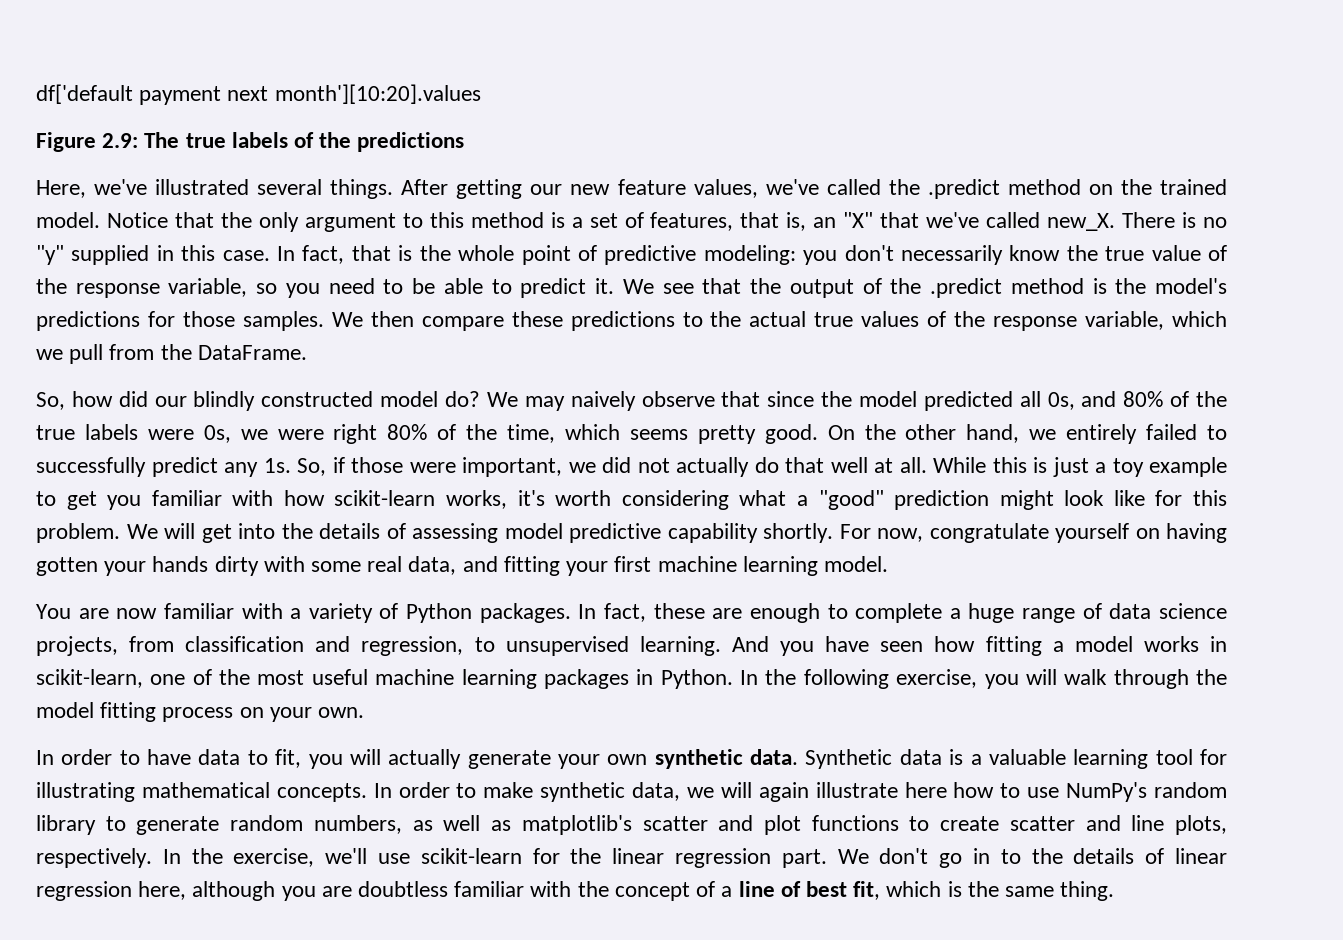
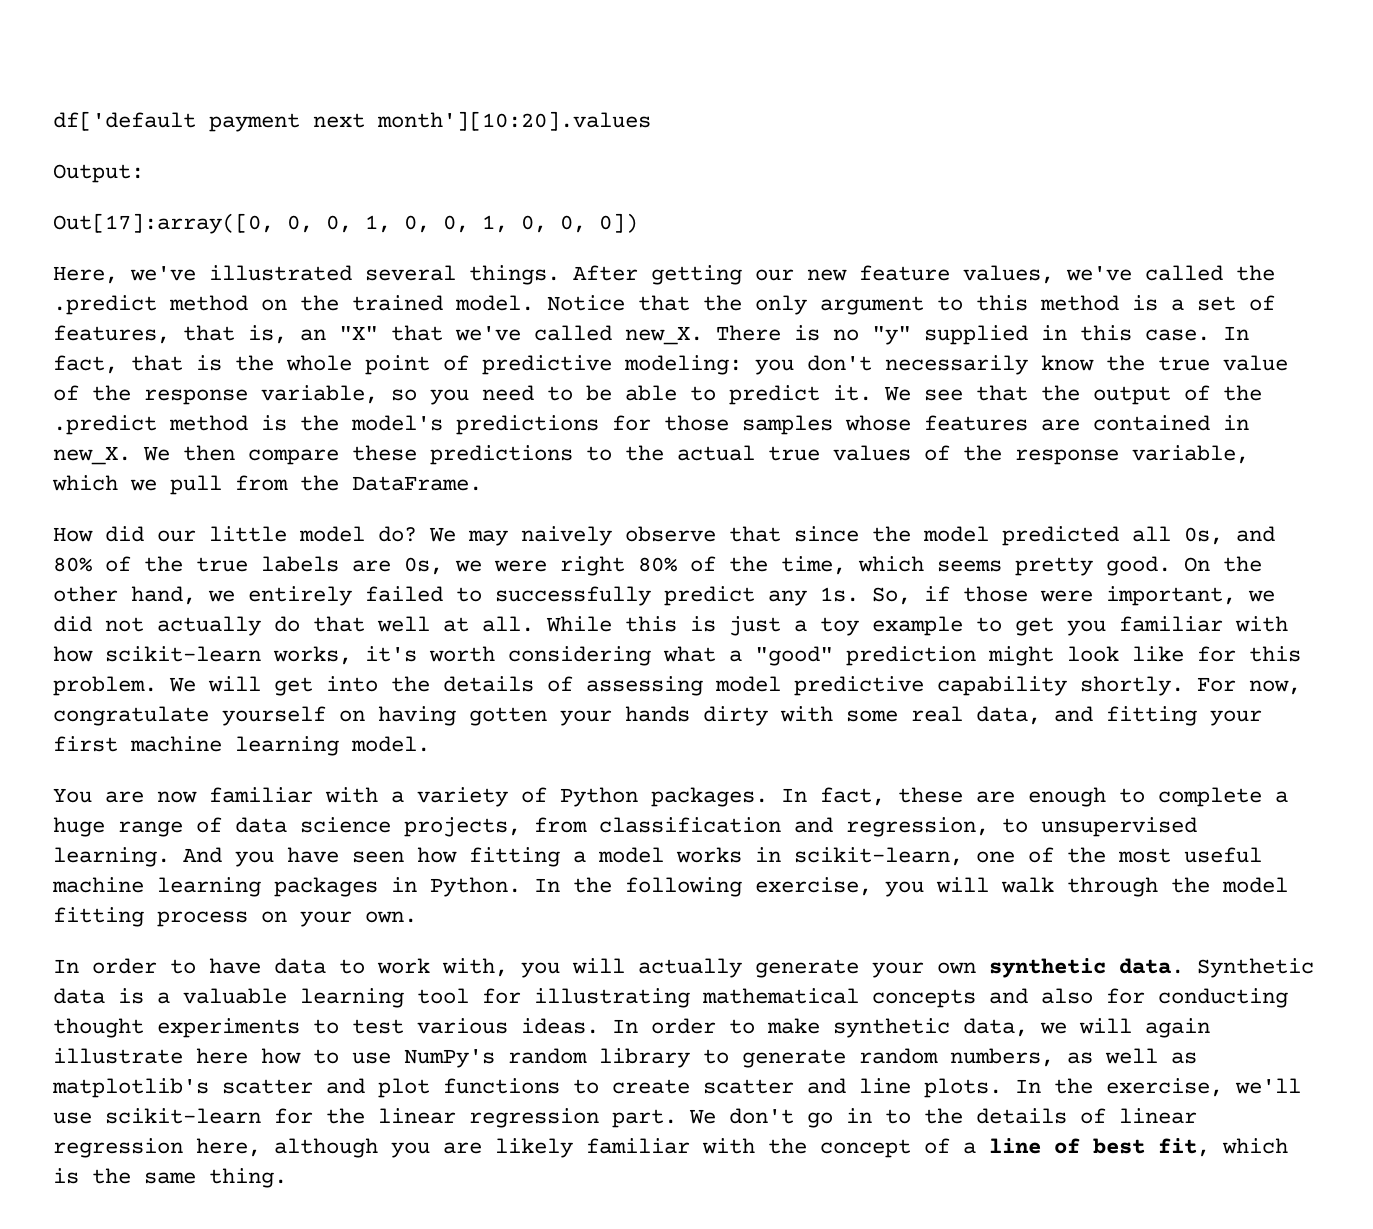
- Figure 2.9: The true labels of the predictions
+ Output:
+ Out[17]:array([0, 0, 0, 1, 0, 0, 1, 0, 0, 0])
- We see that the output of the .predict method is the model's predictions for those samples.
+ We see that the output of the .predict method is the model's predictions for those samples whose features are contained in new_X.
- So, how did our blindly constructed model do?
+ How did our little model do?
- We may naively observe that since the model predicted all 0s, and 80% of the true labels were 0s, we were right 80% of the time, which seems pretty good.
+ We may naively observe that since the model predicted all 0s, and 80% of the true labels are 0s, we were right 80% of the time, which seems pretty good.
- In order to have data to fit, you will actually generate your own synthetic data.
+ In order to have data to work with, you will actually generate your own synthetic data.
- Synthetic data is a valuable learning tool for illustrating mathematical concepts.
+ Synthetic data is a valuable learning tool for illustrating mathematical concepts and also for conducting thought experiments to test various ideas.
- In order to make synthetic data, we will again illustrate here how to use NumPy's random library to generate random numbers, as well as matplotlib's scatter and plot functions to create scatter and line plots, respectively.
+ In order to make synthetic data, we will again illustrate here how to use NumPy's random library to generate random numbers, as well as matplotlib's scatter and plot functions to create scatter and line plots.
- We don't go in to the details of linear regression here, although you are doubtless familiar with the concept of a line of best fit, which is the same thing.
+ We don't go in to the details of linear regression here, although you are likely familiar with the concept of a line of best fit, which is the same thing.

